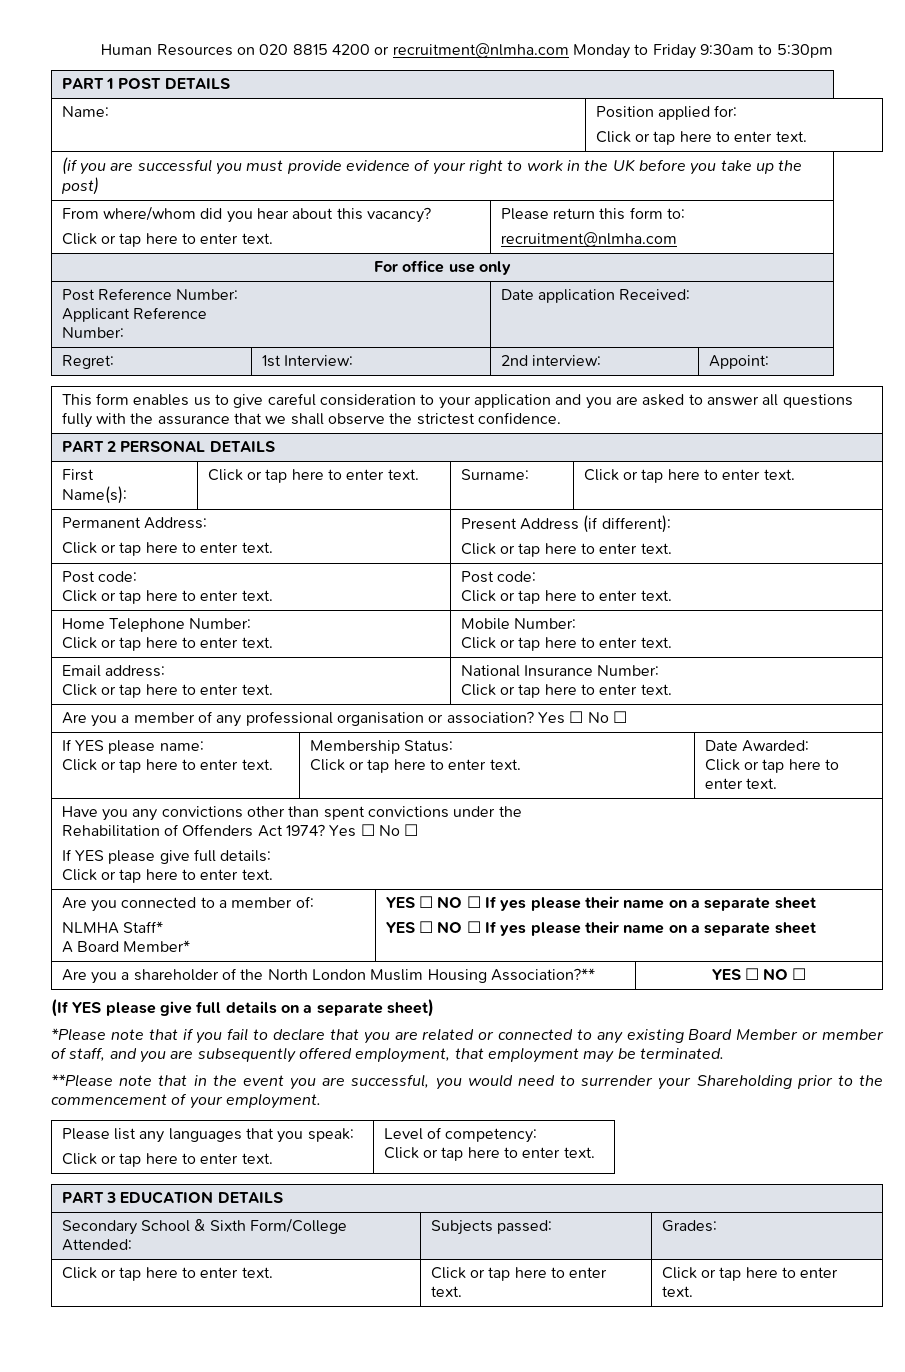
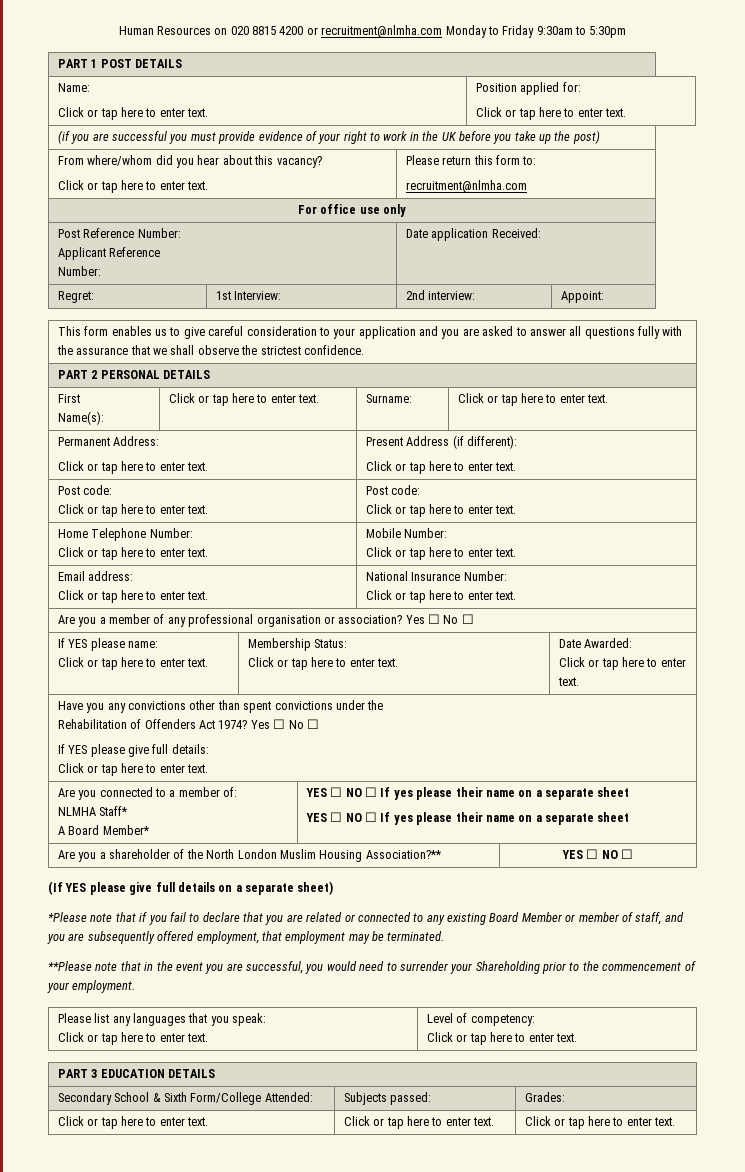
- Name: | Position applied for:
+ Name:
+ Click or tap here to enter text. | Position applied for:

